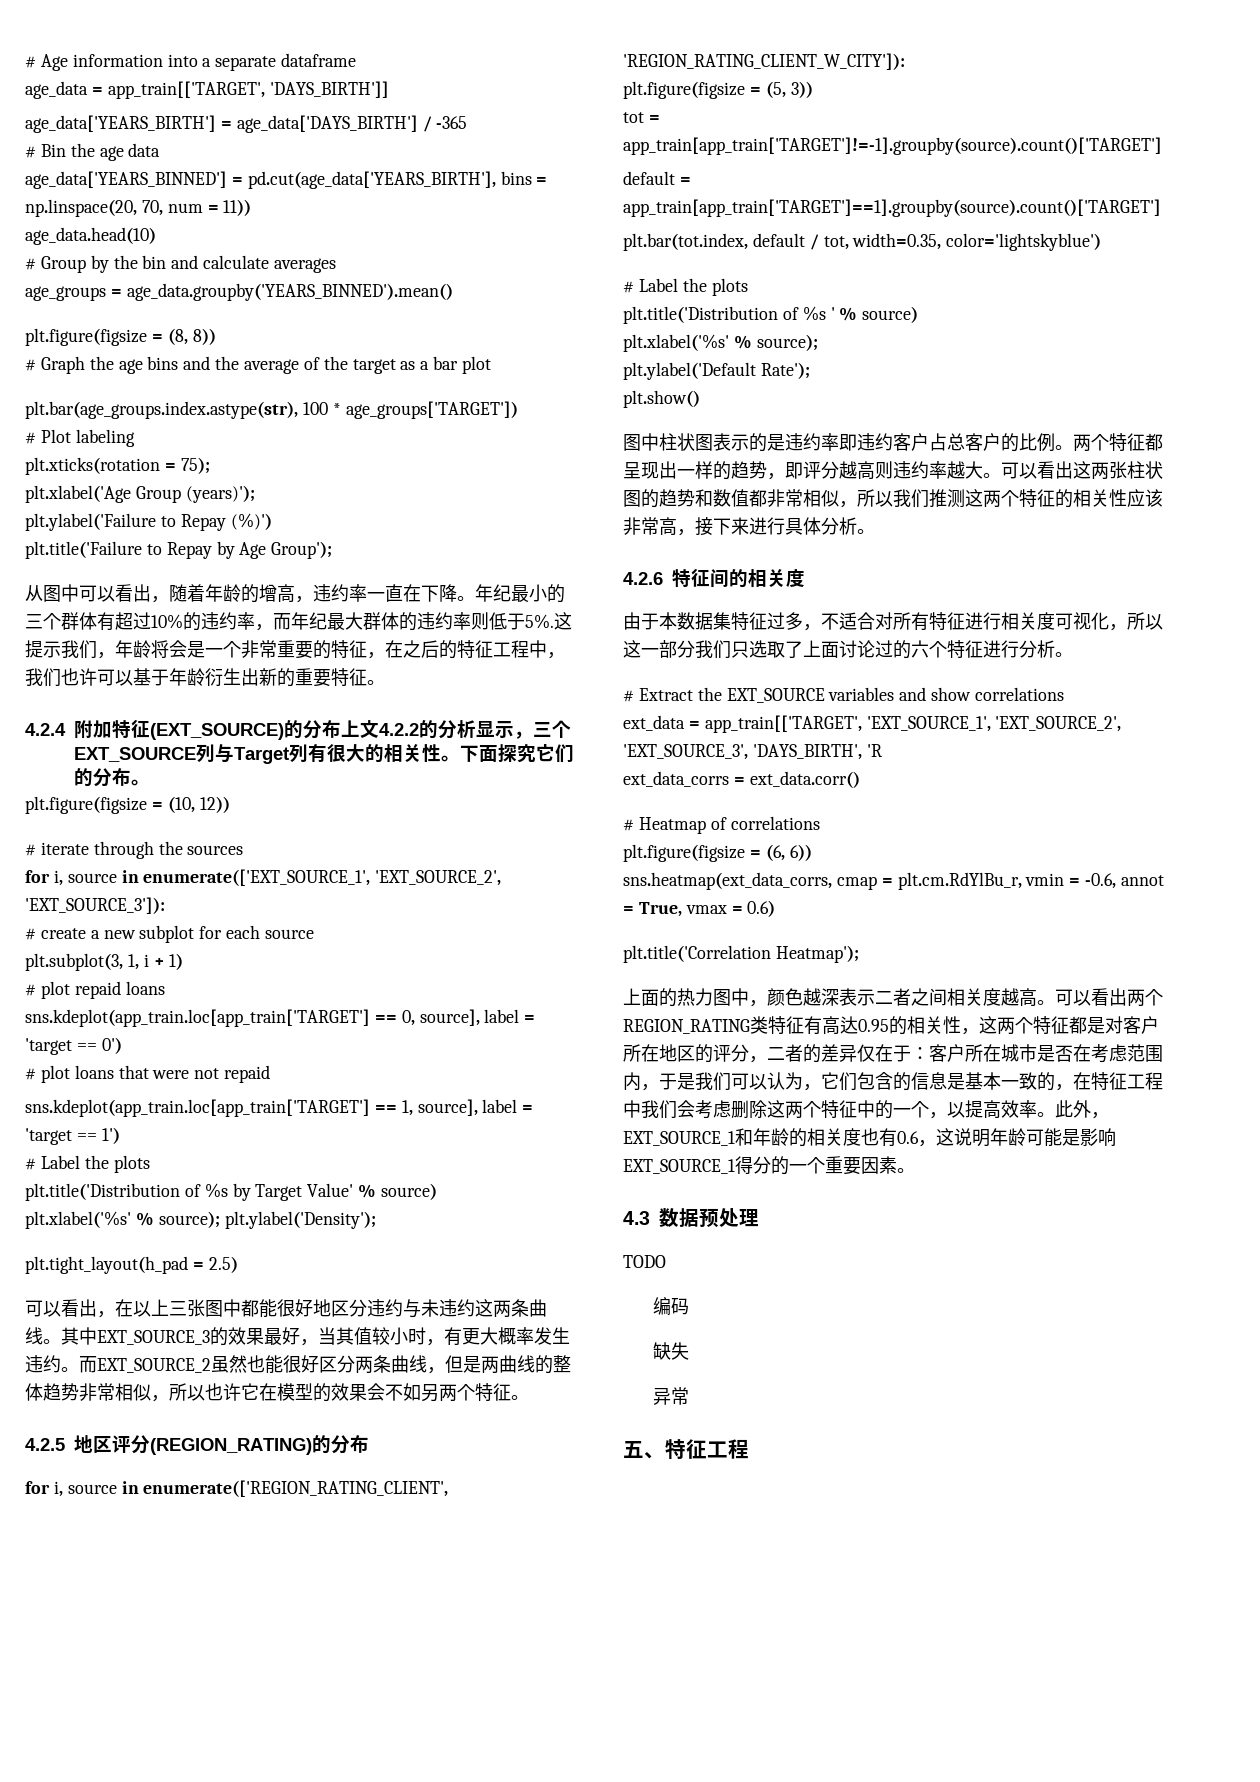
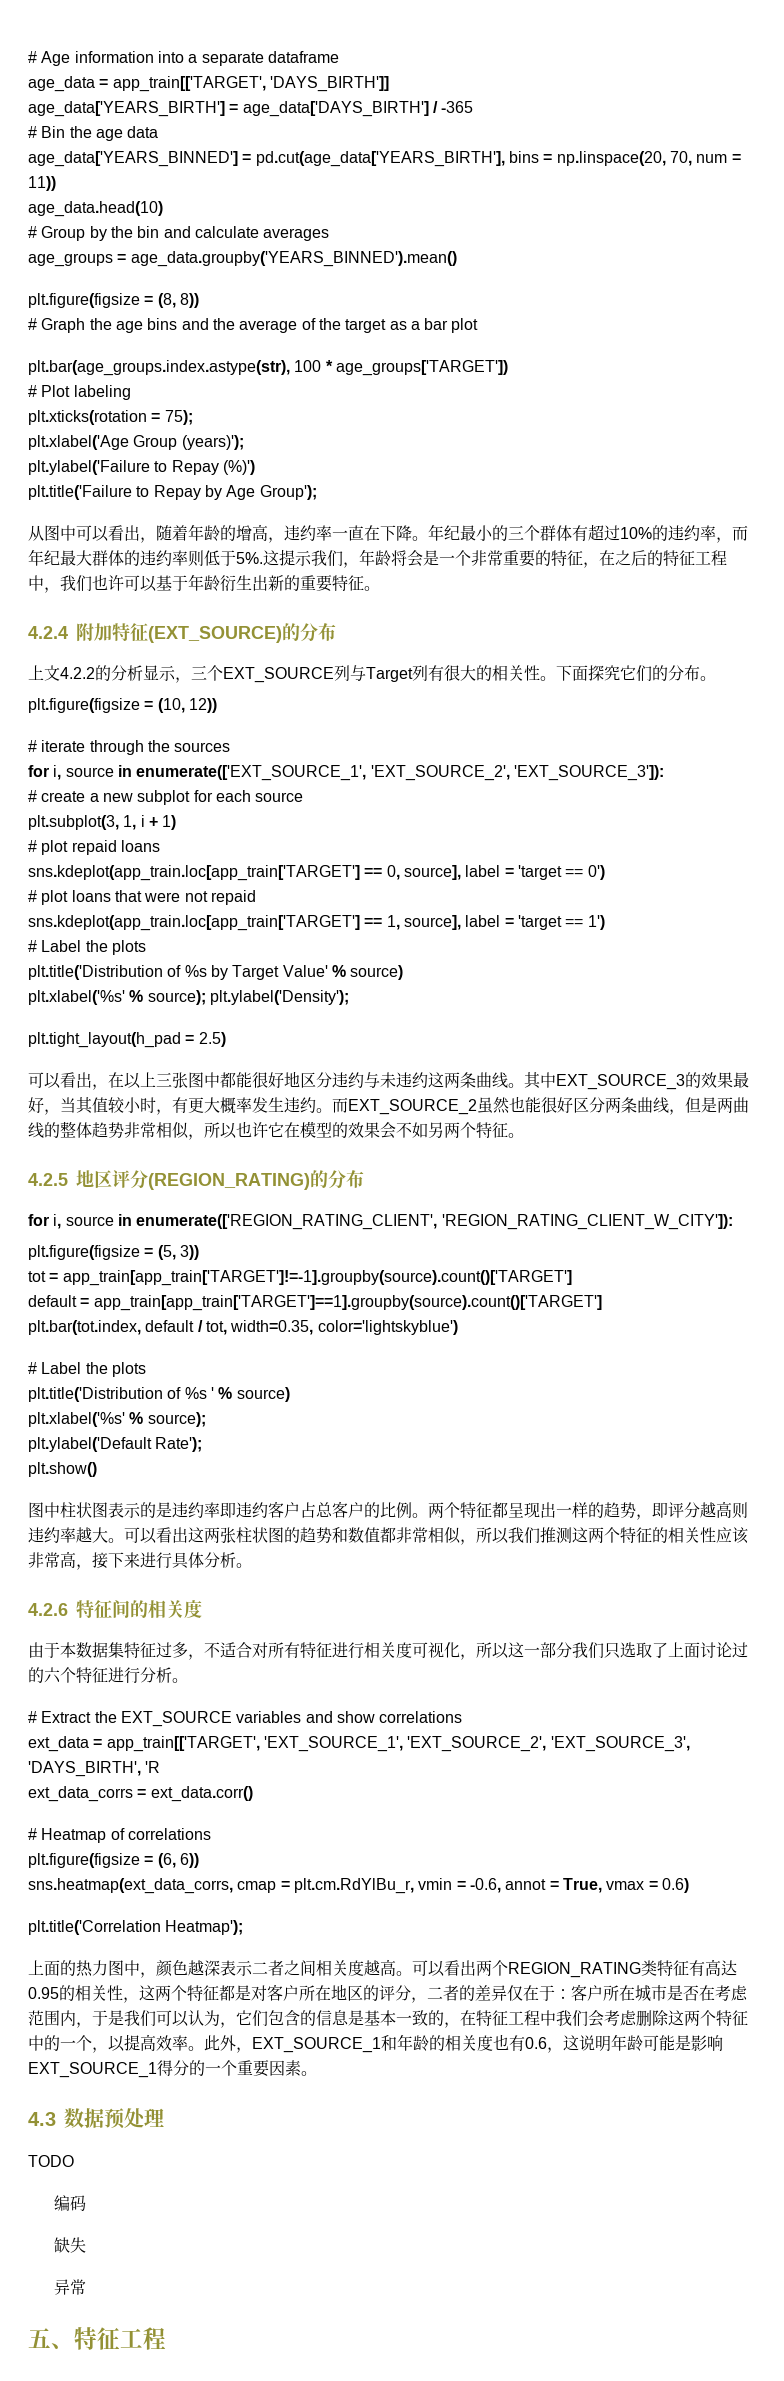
- 4.2.4附加特征(EXT_SOURCE)的分布上文4.2.2的分析显示，三个EXT_SOURCE列与Target列有很大的相关性。
+ 4.2.4附加特征(EXT_SOURCE)的分布
+ 上文4.2.2的分析显示，三个EXT_SOURCE列与Target列有很大的相关性。

